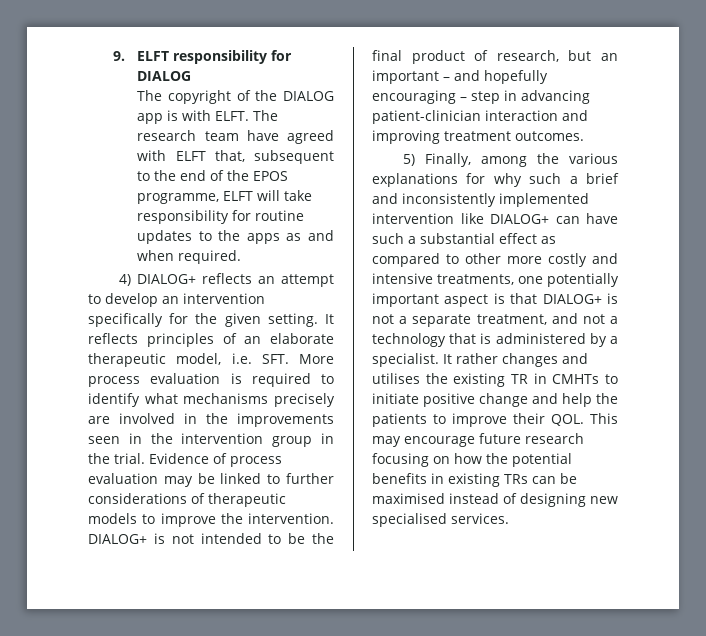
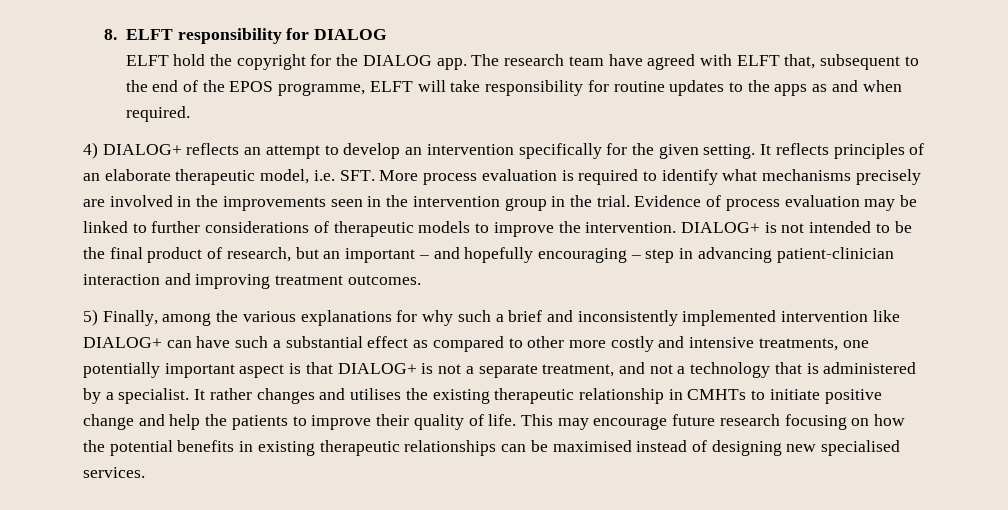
- 9. ELFT responsibility for DIALOG
+ 8. ELFT responsibility for DIALOG
- The copyright of the DIALOG app is with ELFT.
+ ELFT hold the copyright for the DIALOG app.
- It rather changes and utilises the existing TR in CMHTs to initiate positive change and help the patients to improve their QOL. This may encourage future research focusing on how the potential benefits in existing TRs can be maximised instead of designing new specialised services.
+ It rather changes and utilises the existing therapeutic relationship in CMHTs to initiate positive change and help the patients to improve their quality of life. This may encourage future research focusing on how the potential benefits in existing therapeutic relationships can be maximised instead of designing new specialised services.

